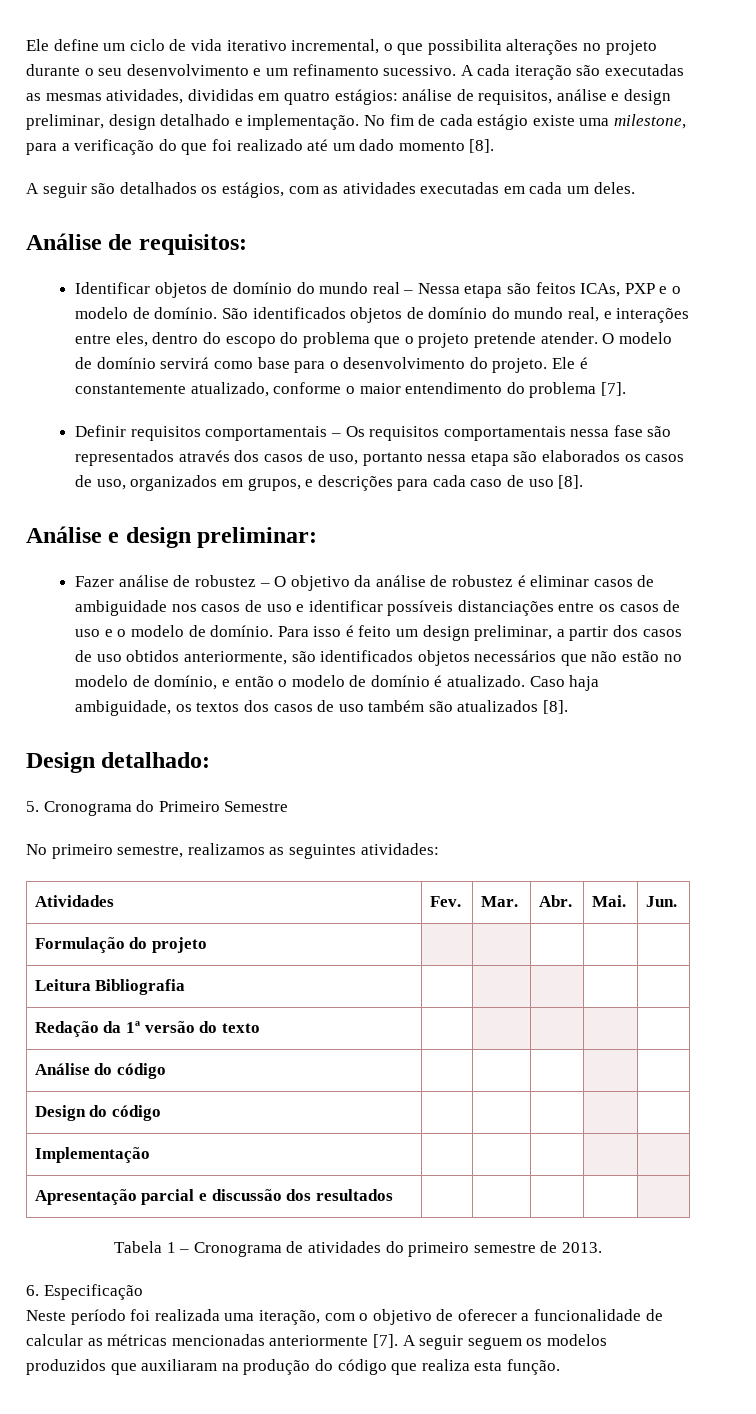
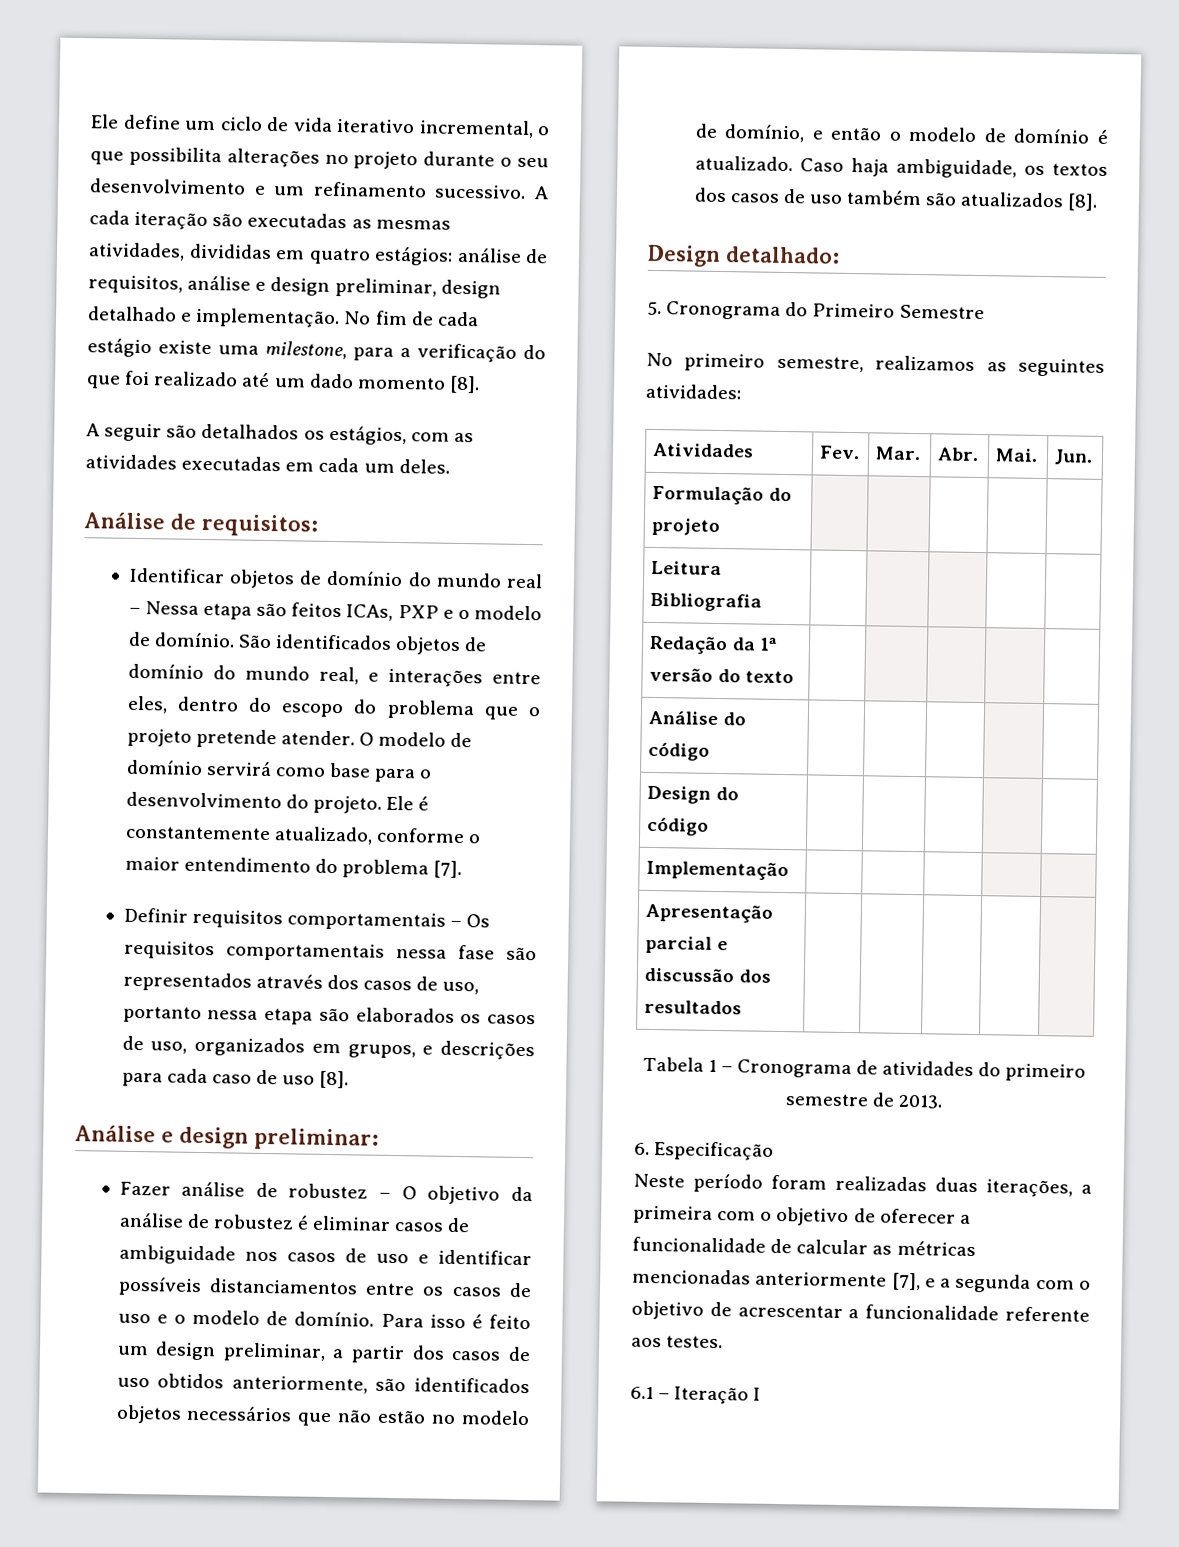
- Fazer análise de robustez – O objetivo da análise de robustez é eliminar casos de ambiguidade nos casos de uso e identificar possíveis distanciações entre os casos de uso e o modelo de domínio.
+ Fazer análise de robustez – O objetivo da análise de robustez é eliminar casos de ambiguidade nos casos de uso e identificar possíveis distanciamentos entre os casos de uso e o modelo de domínio.
- Neste período foi realizada uma iteração, com o objetivo de oferecer a funcionalidade de calcular as métricas mencionadas anteriormente [7]. A seguir seguem os modelos produzidos que auxiliaram na produção do código que realiza esta função.
+ Neste período foram realizadas duas iterações, a primeira com o objetivo de oferecer a funcionalidade de calcular as métricas mencionadas anteriormente [7], e a segunda com o objetivo de acrescentar a funcionalidade referente aos testes.
+ 6.1 – Iteração I

